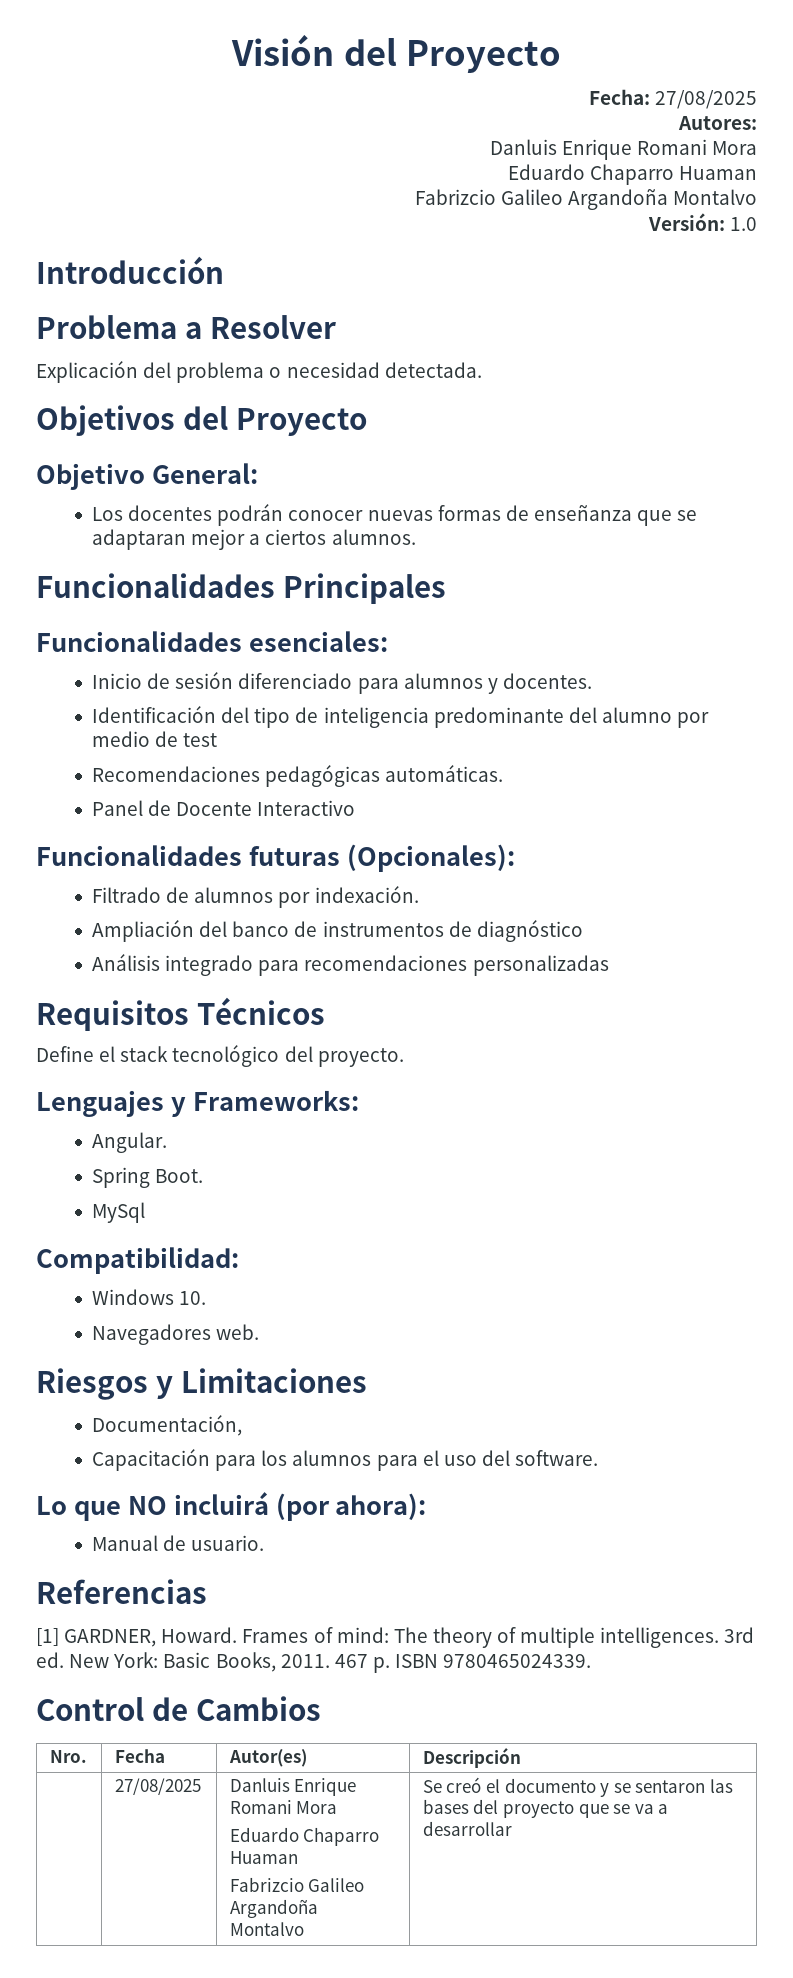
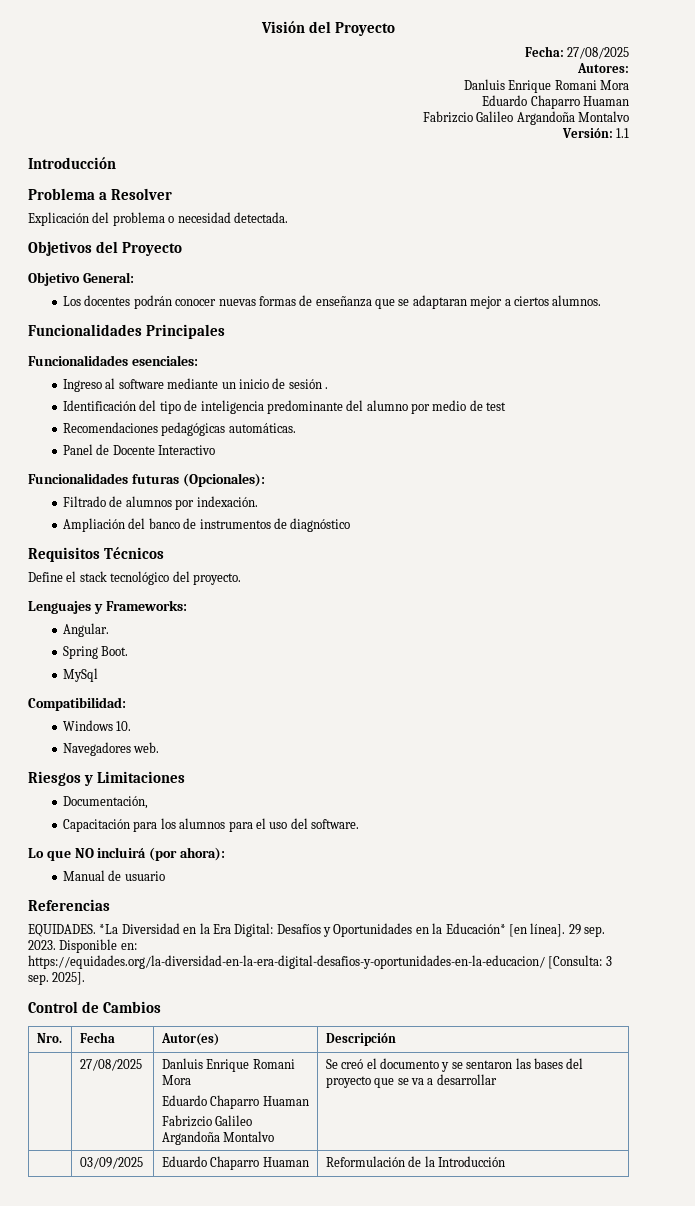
- Versión: 1.0
+ Versión: 1.1
- Inicio de sesión diferenciado para alumnos y docentes.
+ Ingreso al software mediante un inicio de sesión .
- Análisis integrado para recomendaciones personalizadas
- Manual de usuario.
+ Manual de usuario
- [1] GARDNER, Howard. Frames of mind: The theory of multiple intelligences. 3rd ed. New York: Basic Books, 2011. 467 p. ISBN 9780465024339.
+ EQUIDADES. *La Diversidad en la Era Digital: Desafíos y Oportunidades en la Educación* [en línea]. 29 sep. 2023. Disponible en: https://equidades.org/la-diversidad-en-la-era-digital-desafios-y-oportunidades-en-la-educacion/ [Consulta: 3 sep. 2025].
+ | 03/09/2025 | Eduardo Chaparro Huaman | Reformulación de la Introducción

